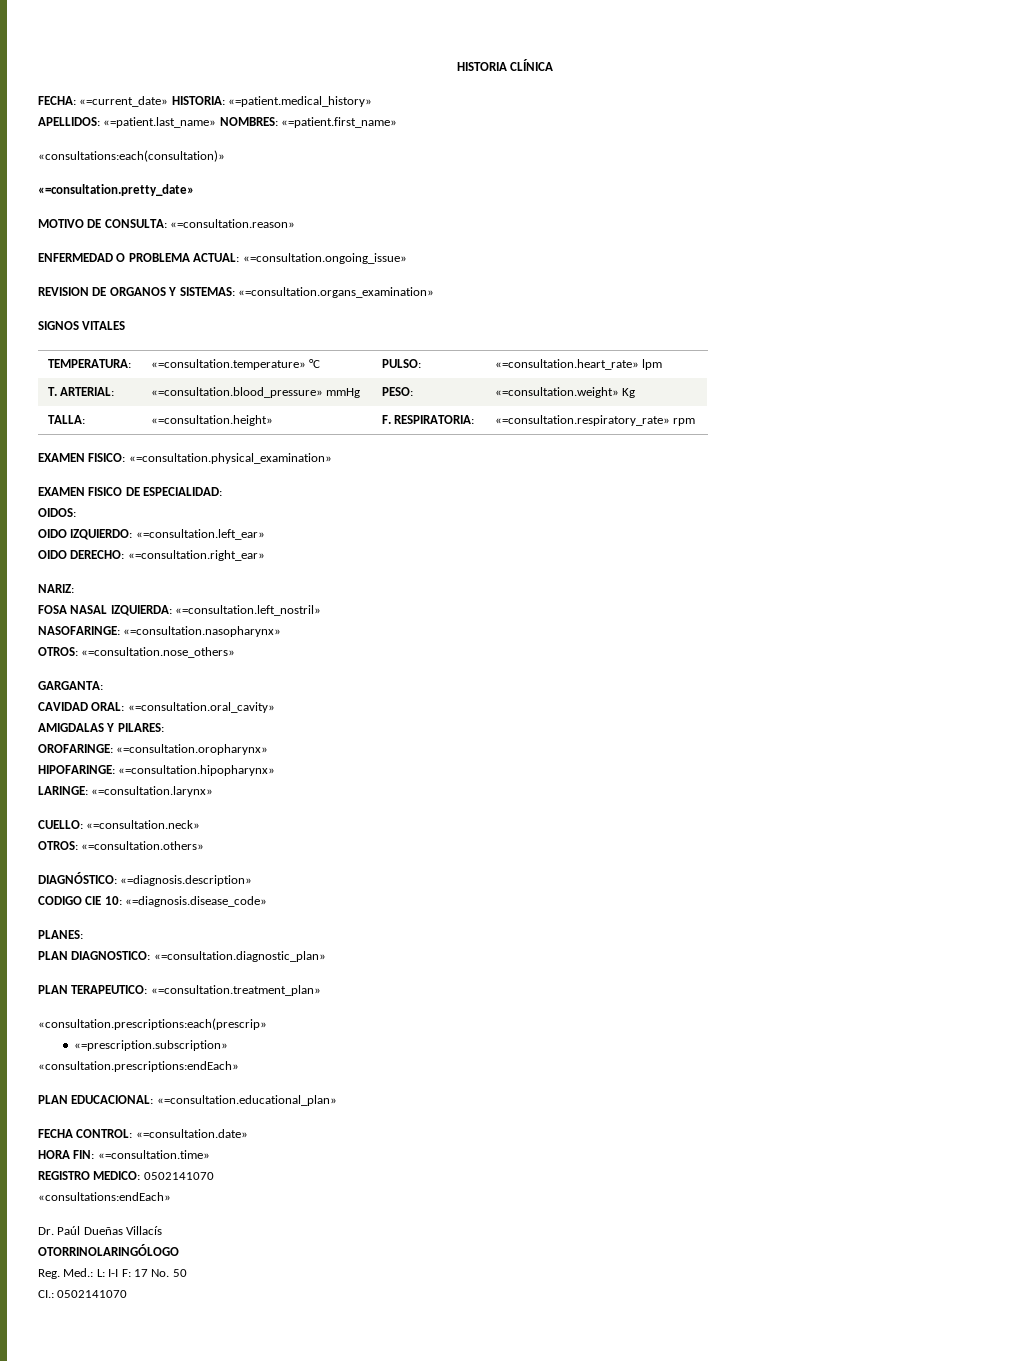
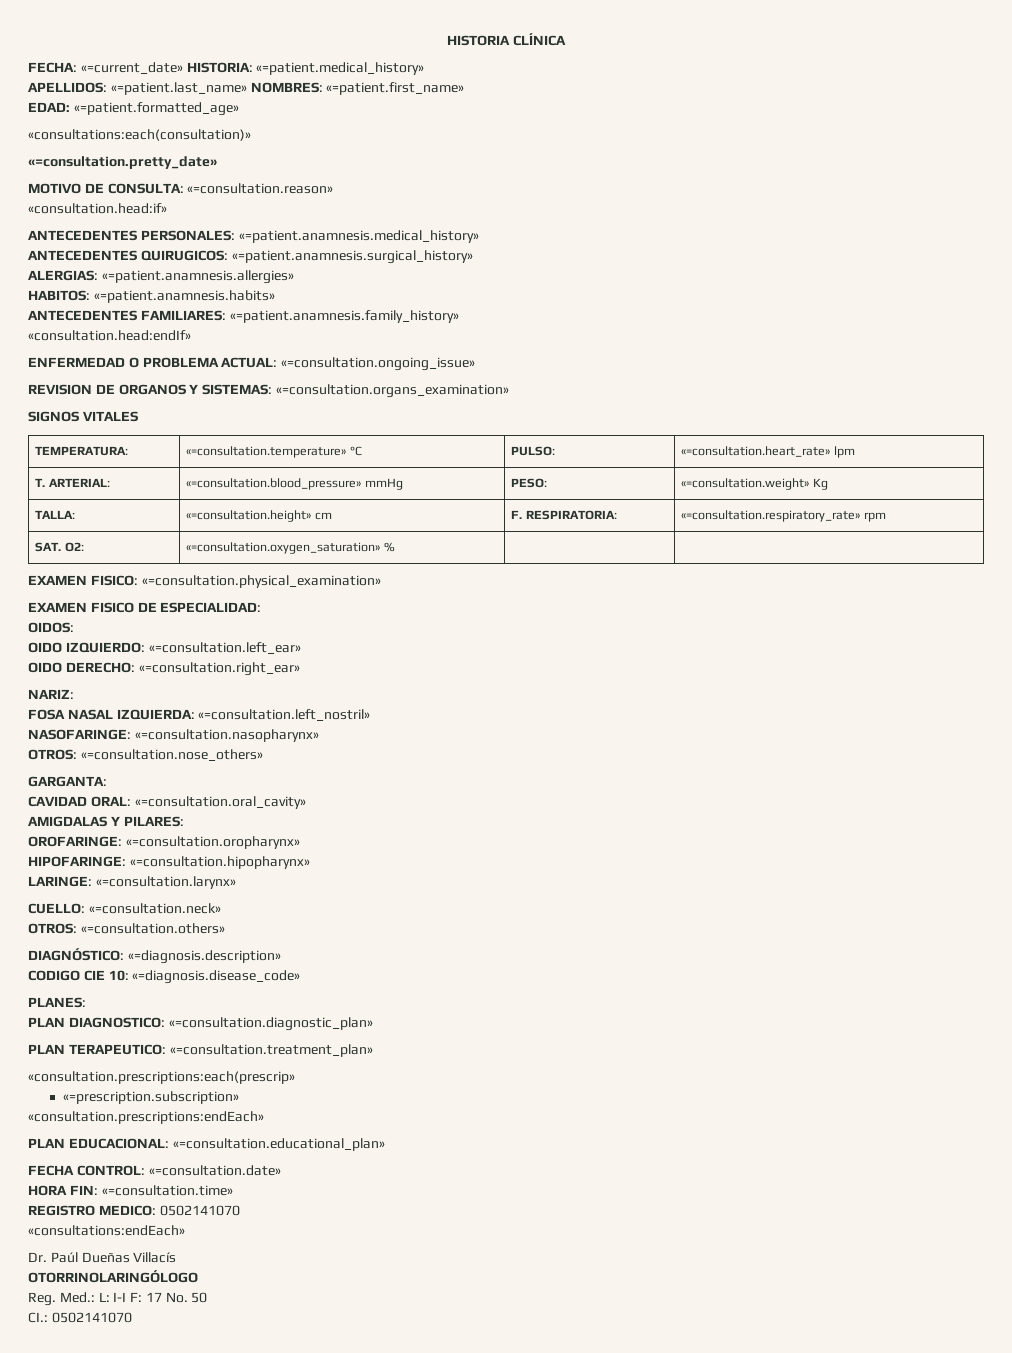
+ EDAD: «=patient.formatted_age»
+ «consultation.head:if»
+ ANTECEDENTES PERSONALES: «=patient.anamnesis.medical_history»
+ ANTECEDENTES QUIRUGICOS: «=patient.anamnesis.surgical_history»
+ ALERGIAS: «=patient.anamnesis.allergies»
+ HABITOS: «=patient.anamnesis.habits»
+ ANTECEDENTES FAMILIARES: «=patient.anamnesis.family_history»
+ «consultation.head:endIf»
- TALLA: | «=consultation.height» | F. RESPIRATORIA: | «=consultation.respiratory_rate» rpm
+ TALLA: | «=consultation.height» cm | F. RESPIRATORIA: | «=consultation.respiratory_rate» rpm
+ SAT. O2: | «=consultation.oxygen_saturation» % | |

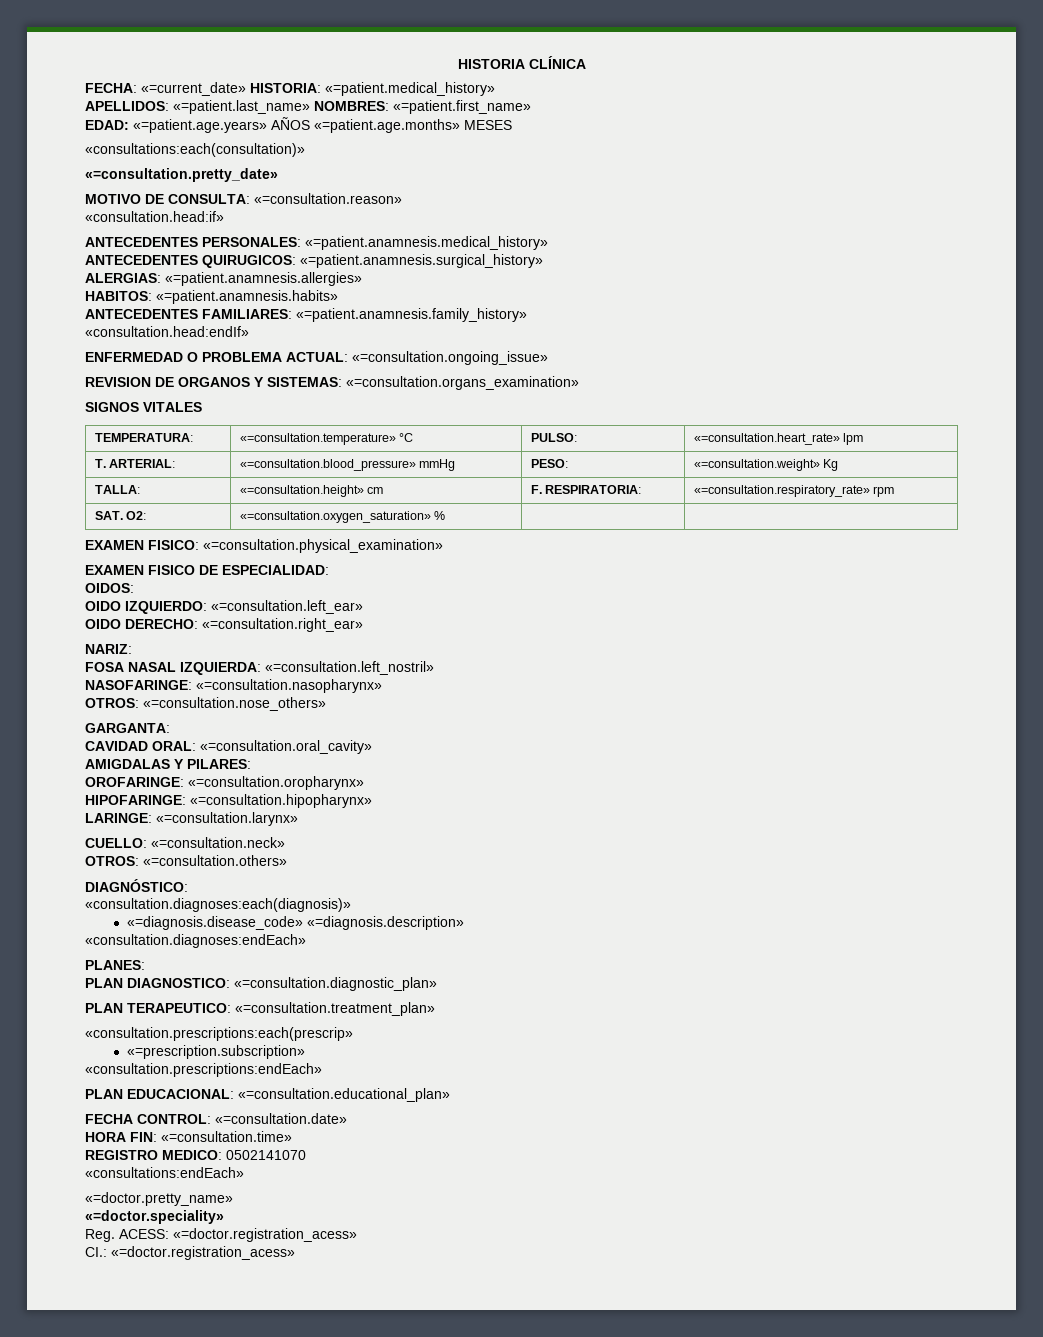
- EDAD: «=patient.formatted_age»
+ EDAD: «=patient.age.years» AÑOS «=patient.age.months» MESES
- DIAGNÓSTICO: «=diagnosis.description»
+ DIAGNÓSTICO:
+ «consultation.diagnoses:each(diagnosis)»
+ «=diagnosis.disease_code» «=diagnosis.description»
- CODIGO CIE 10: «=diagnosis.disease_code»
+ «consultation.diagnoses:endEach»
- Dr. Paúl Dueñas Villacís
- OTORRINOLARINGÓLOGO
- Reg. Med.: L: I-I F: 17 No. 50
+ «=doctor.pretty_name»
+ «=doctor.speciality»
+ Reg. ACESS: «=doctor.registration_acess»
- CI.: 0502141070
+ CI.: «=doctor.registration_acess»

